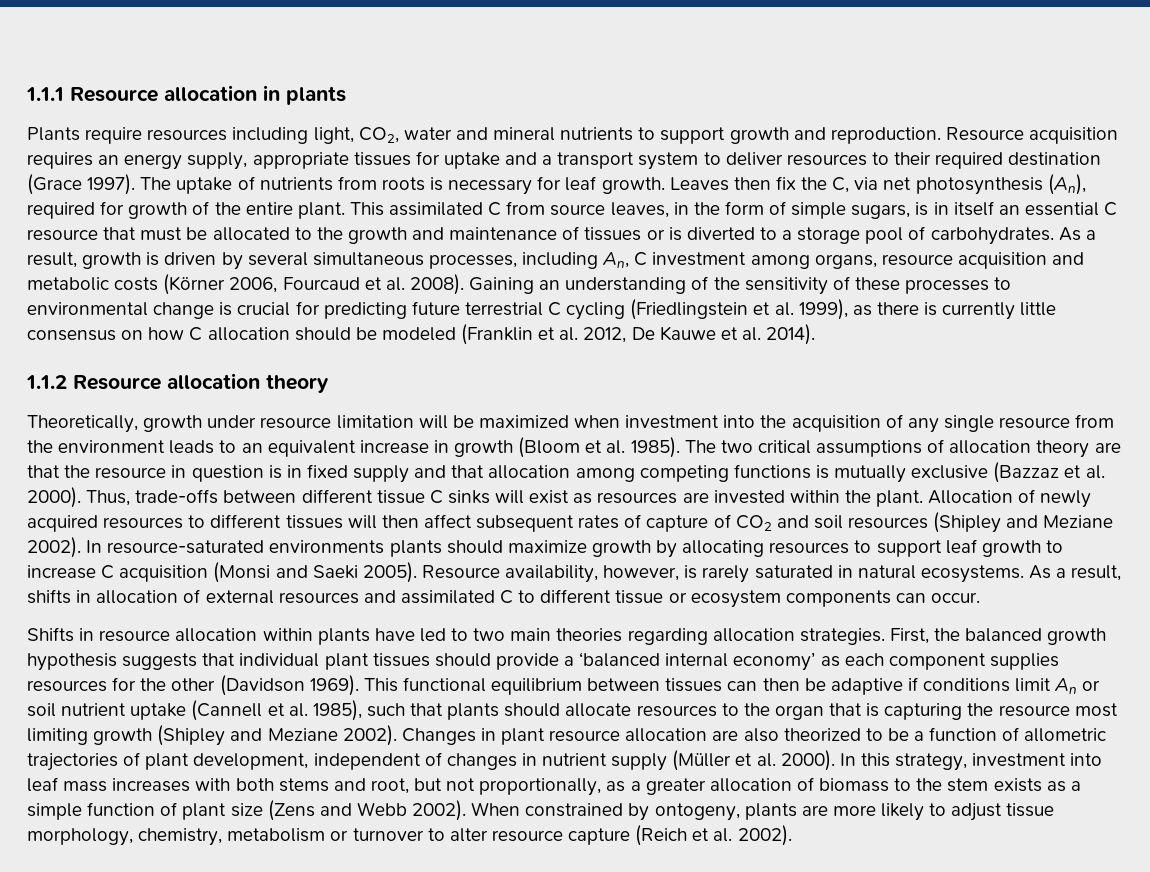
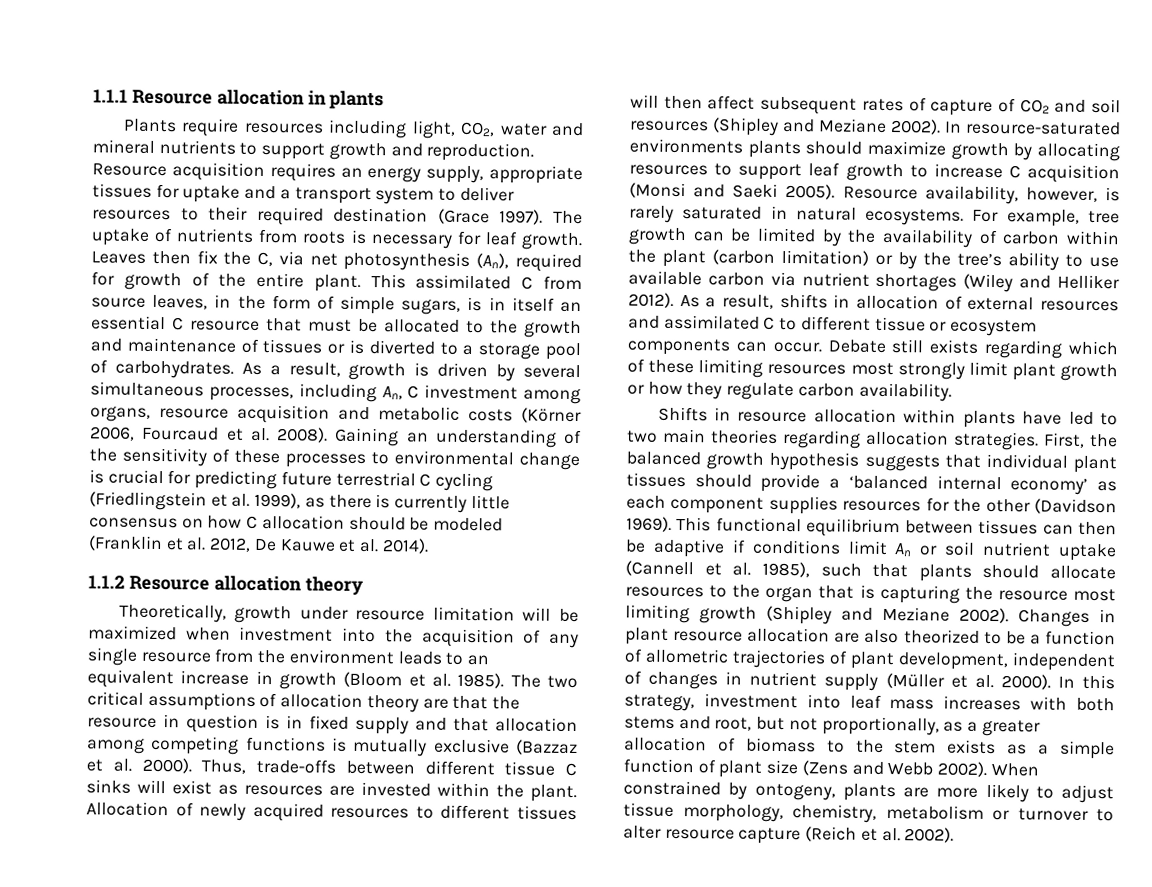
+ For example, tree growth can be limited by the availability of carbon within the plant (carbon limitation) or by the tree’s ability to use available carbon via nutrient shortages (Wiley and Helliker 2012).
+ Debate still exists regarding which of these limiting resources most strongly limit plant growth or how they regulate carbon availability.

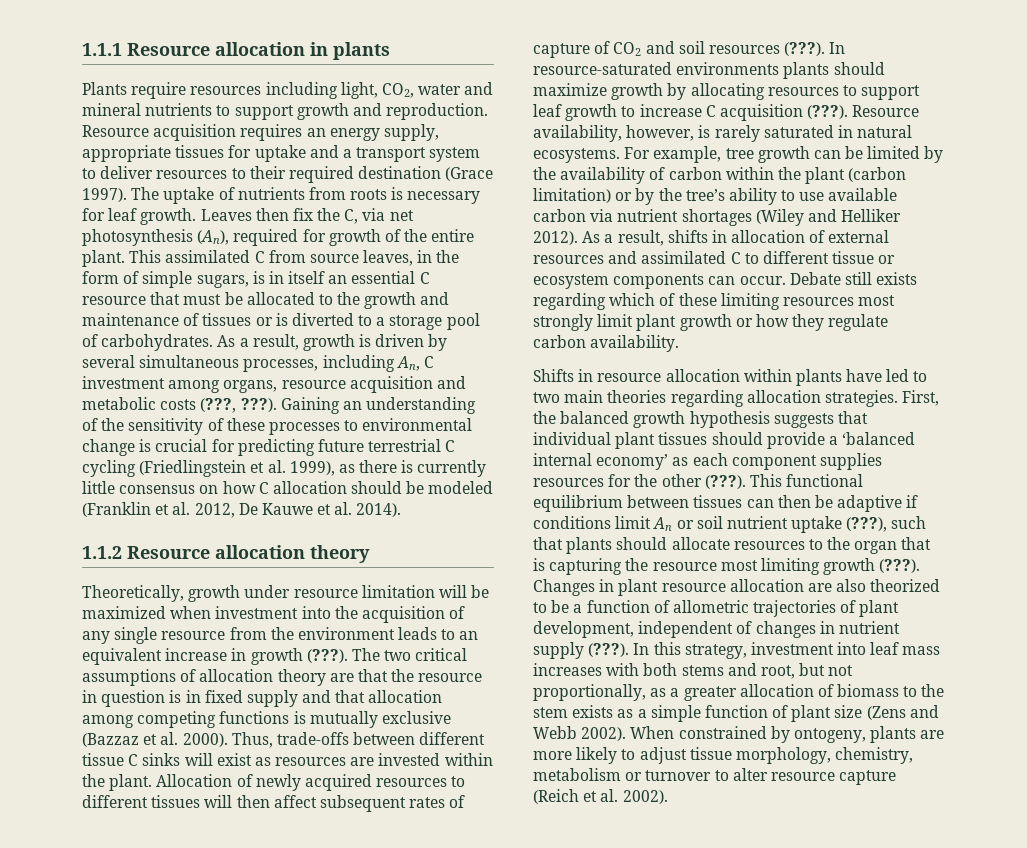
- As a result, growth is driven by several simultaneous processes, including An, C investment among organs, resource acquisition and metabolic costs (Körner 2006, Fourcaud et al. 2008).
+ As a result, growth is driven by several simultaneous processes, including An, C investment among organs, resource acquisition and metabolic costs (???, ???).
- Theoretically, growth under resource limitation will be maximized when investment into the acquisition of any single resource from the environment leads to an equivalent increase in growth (Bloom et al. 1985).
+ Theoretically, growth under resource limitation will be maximized when investment into the acquisition of any single resource from the environment leads to an equivalent increase in growth (???).
- Allocation of newly acquired resources to different tissues will then affect subsequent rates of capture of CO2 and soil resources (Shipley and Meziane 2002).
+ Allocation of newly acquired resources to different tissues will then affect subsequent rates of capture of CO2 and soil resources (???).
- In resource-saturated environments plants should maximize growth by allocating resources to support leaf growth to increase C acquisition (Monsi and Saeki 2005).
+ In resource-saturated environments plants should maximize growth by allocating resources to support leaf growth to increase C acquisition (???).
- First, the balanced growth hypothesis suggests that individual plant tissues should provide a ‘balanced internal economy’ as each component supplies resources for the other (Davidson 1969).
+ First, the balanced growth hypothesis suggests that individual plant tissues should provide a ‘balanced internal economy’ as each component supplies resources for the other (???).
- This functional equilibrium between tissues can then be adaptive if conditions limit An or soil nutrient uptake (Cannell et al. 1985), such that plants should allocate resources to the organ that is capturing the resource most limiting growth (Shipley and Meziane 2002).
+ This functional equilibrium between tissues can then be adaptive if conditions limit An or soil nutrient uptake (???), such that plants should allocate resources to the organ that is capturing the resource most limiting growth (???).
- Changes in plant resource allocation are also theorized to be a function of allometric trajectories of plant development, independent of changes in nutrient supply (Müller et al. 2000).
+ Changes in plant resource allocation are also theorized to be a function of allometric trajectories of plant development, independent of changes in nutrient supply (???).

